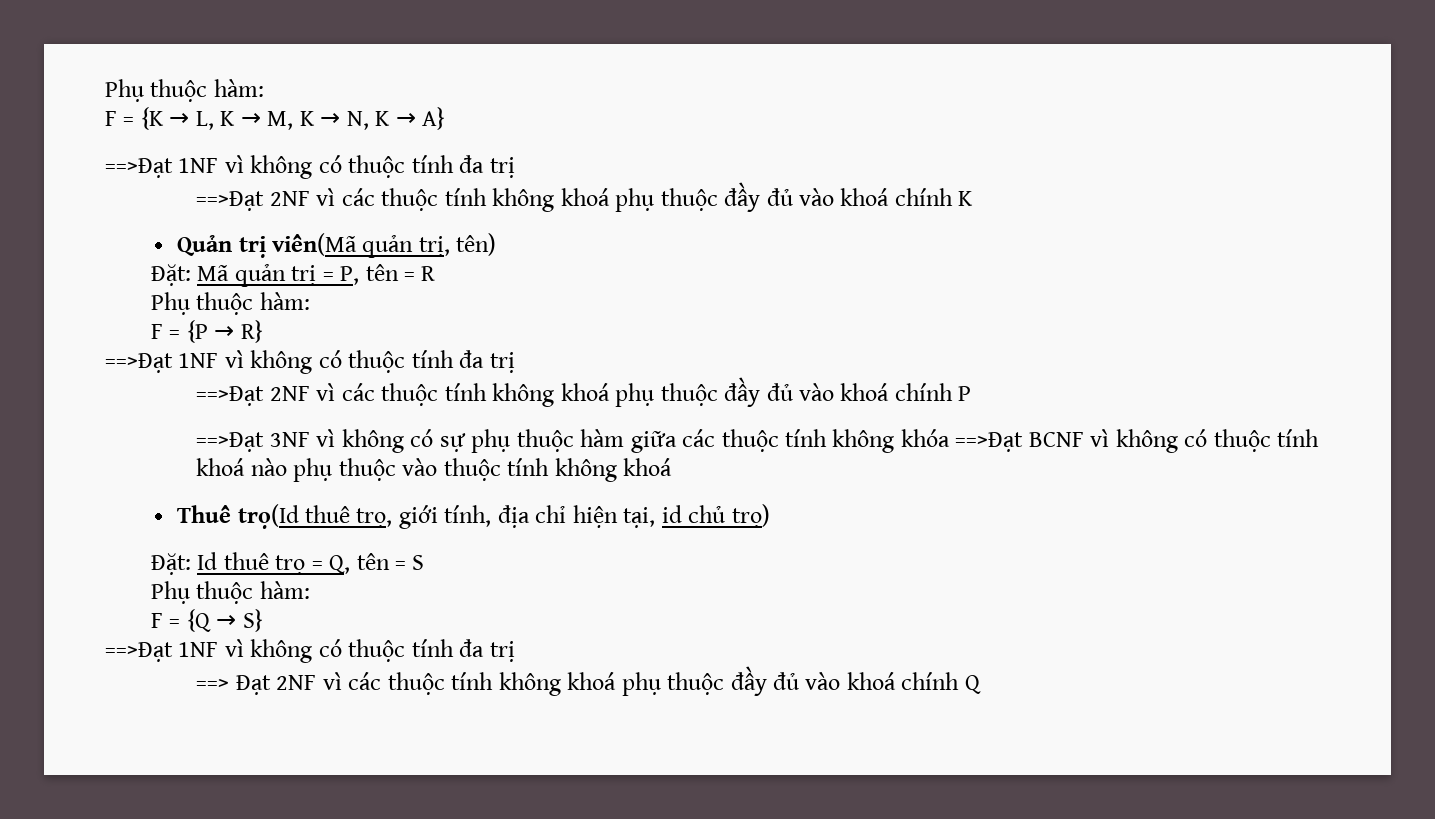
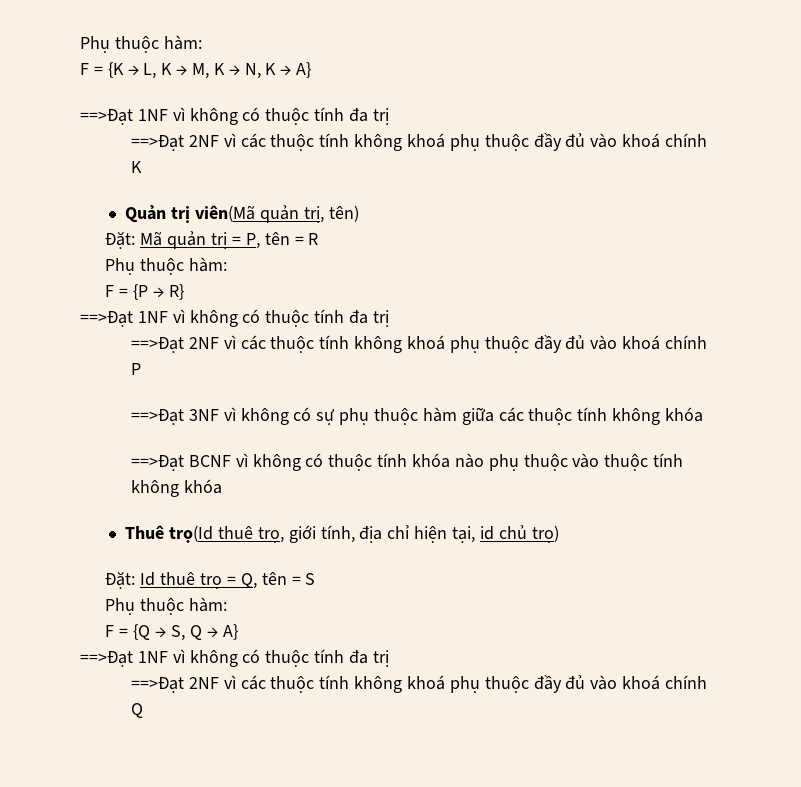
- ==>Đạt 3NF vì không có sự phụ thuộc hàm giữa các thuộc tính không khóa ==>Đạt BCNF vì không có thuộc tính khoá nào phụ thuộc vào thuộc tính không khoá
+ ==>Đạt 3NF vì không có sự phụ thuộc hàm giữa các thuộc tính không khóa
+ ==>Đạt BCNF vì không có thuộc tính khóa nào phụ thuộc vào thuộc tính không khóa
- F = {Q → S}
+ F = {Q → S, Q → A}
  ==>Đạt 1NF vì không có thuộc tính đa trị
- ==> Đạt 2NF vì các thuộc tính không khoá phụ thuộc đầy đủ vào khoá chính Q
+ ==>Đạt 2NF vì các thuộc tính không khoá phụ thuộc đầy đủ vào khoá chính Q

